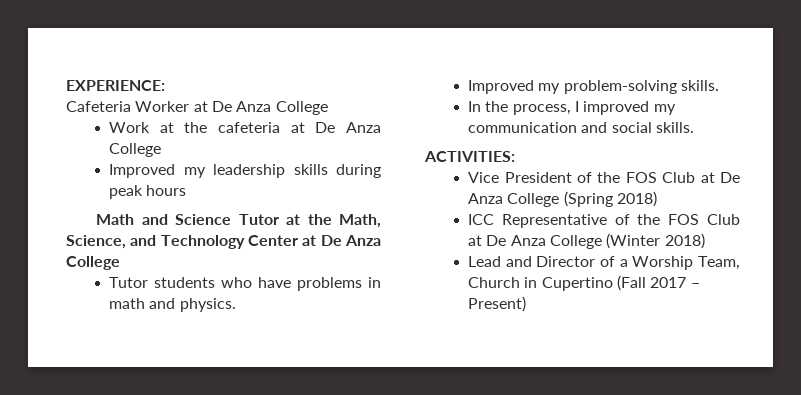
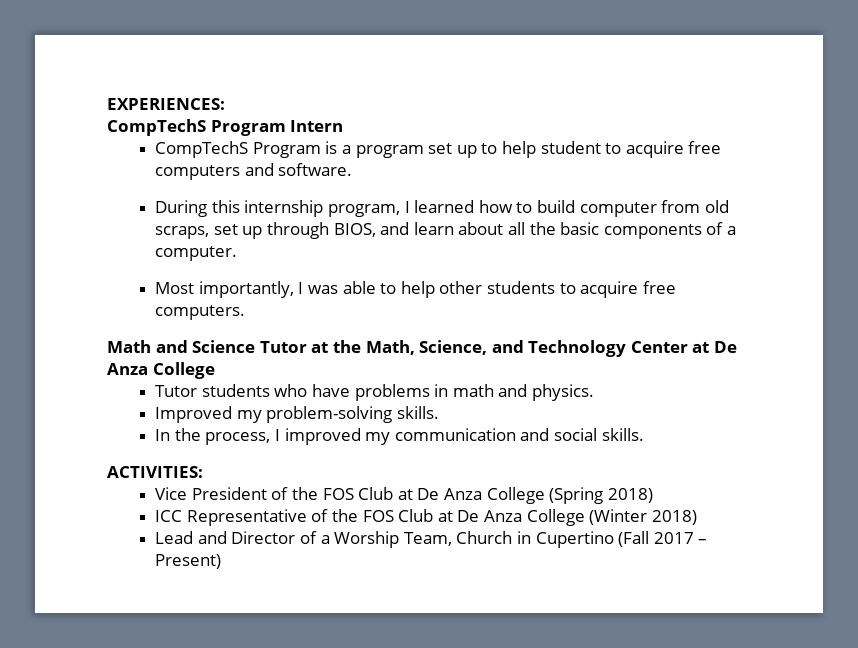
- EXPERIENCE:
- Cafeteria Worker at De Anza College
- Work at the cafeteria at De Anza College
- Improved my leadership skills during peak hours
+ EXPERIENCES:
+ CompTechS Program Intern
+ CompTechS Program is a program set up to help student to acquire free computers and software.
+ During this internship program, I learned how to build computer from old scraps, set up through BIOS, and learn about all the basic components of a computer.
+ Most importantly, I was able to help other students to acquire free computers.

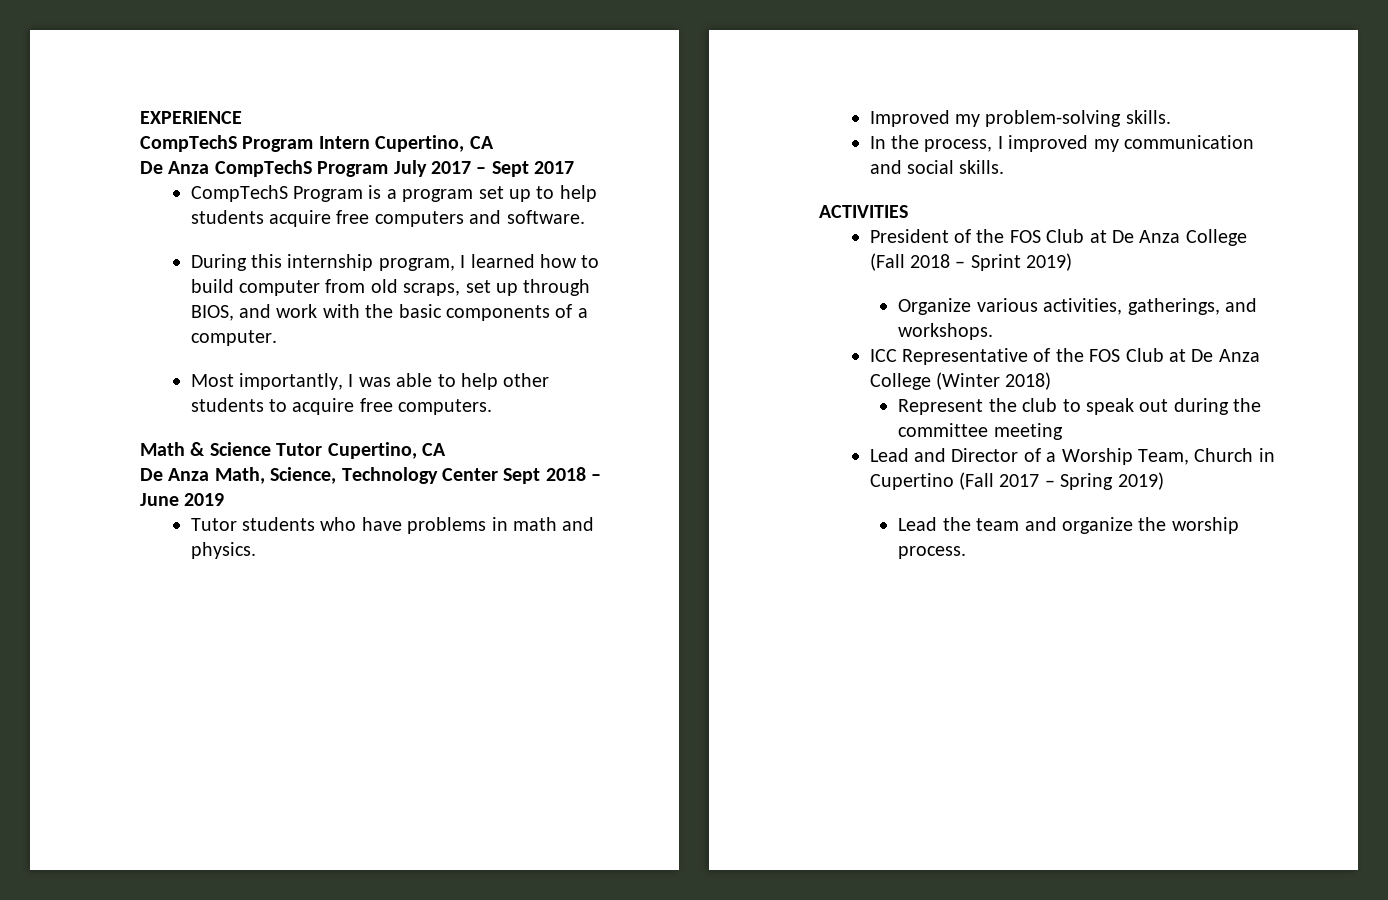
- EXPERIENCES:
+ EXPERIENCE
- CompTechS Program Intern
+ CompTechS Program Intern Cupertino, CA
+ De Anza CompTechS Program July 2017 – Sept 2017
- CompTechS Program is a program set up to help student to acquire free computers and software.
+ CompTechS Program is a program set up to help students acquire free computers and software.
- During this internship program, I learned how to build computer from old scraps, set up through BIOS, and learn about all the basic components of a computer.
+ During this internship program, I learned how to build computer from old scraps, set up through BIOS, and work with the basic components of a computer.
- Math and Science Tutor at the Math, Science, and Technology Center at De Anza College
+ Math & Science Tutor Cupertino, CA
+ De Anza Math, Science, Technology Center Sept 2018 – June 2019
- ACTIVITIES:
- Vice President of the FOS Club at De Anza College (Spring 2018)
+ ACTIVITIES
+ President of the FOS Club at De Anza College (Fall 2018 – Sprint 2019)
+ Organize various activities, gatherings, and workshops.
+ Represent the club to speak out during the committee meeting
- Lead and Director of a Worship Team, Church in Cupertino (Fall 2017 – Present)
+ Lead and Director of a Worship Team, Church in Cupertino (Fall 2017 – Spring 2019)
+ Lead the team and organize the worship process.

